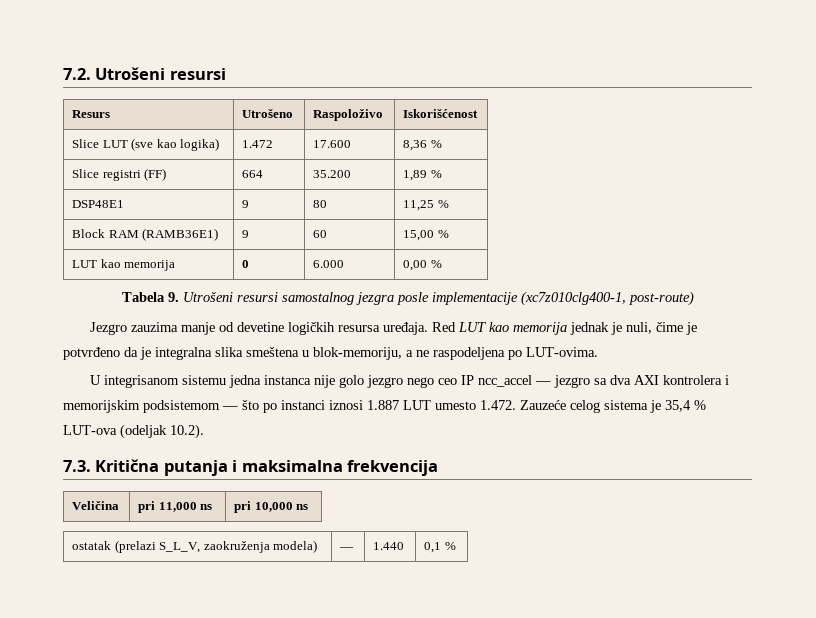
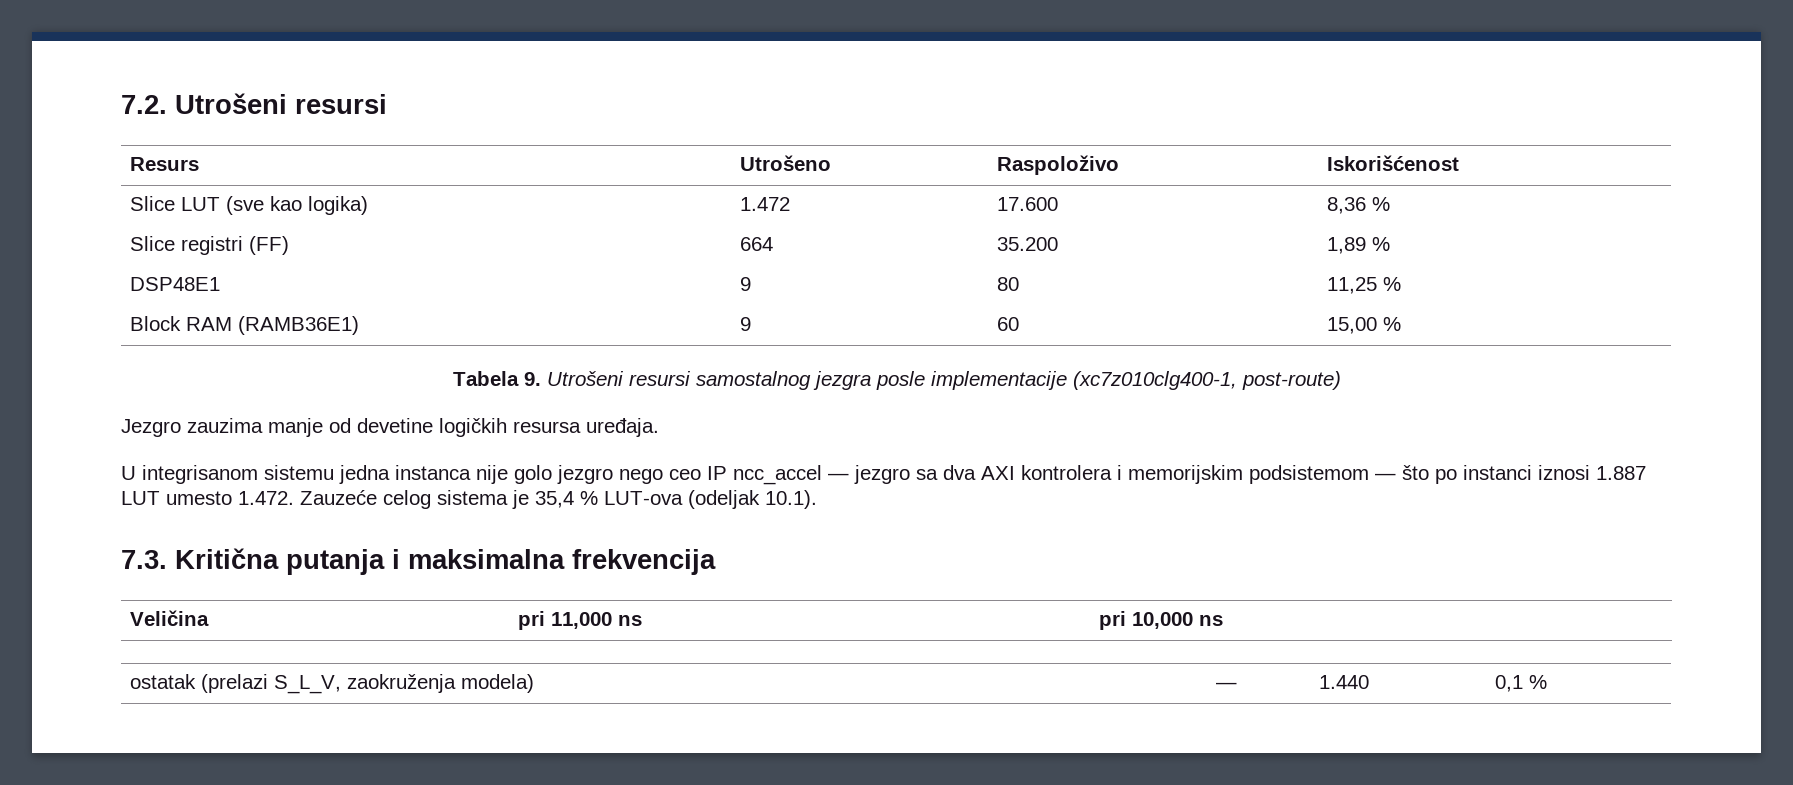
- LUT kao memorija | 0 | 6.000 | 0,00 %
- Red LUT kao memorija jednak je nuli, čime je potvrđeno da je integralna slika smeštena u blok-memoriju, a ne raspodeljena po LUT-ovima.
- U integrisanom sistemu jedna instanca nije golo jezgro nego ceo IP ncc_accel — jezgro sa dva AXI kontrolera i memorijskim podsistemom — što po instanci iznosi 1.887 LUT umesto 1.472. Zauzeće celog sistema je 35,4 % LUT-ova (odeljak 10.2).
+ U integrisanom sistemu jedna instanca nije golo jezgro nego ceo IP ncc_accel — jezgro sa dva AXI kontrolera i memorijskim podsistemom — što po instanci iznosi 1.887 LUT umesto 1.472. Zauzeće celog sistema je 35,4 % LUT-ova (odeljak 10.1).

